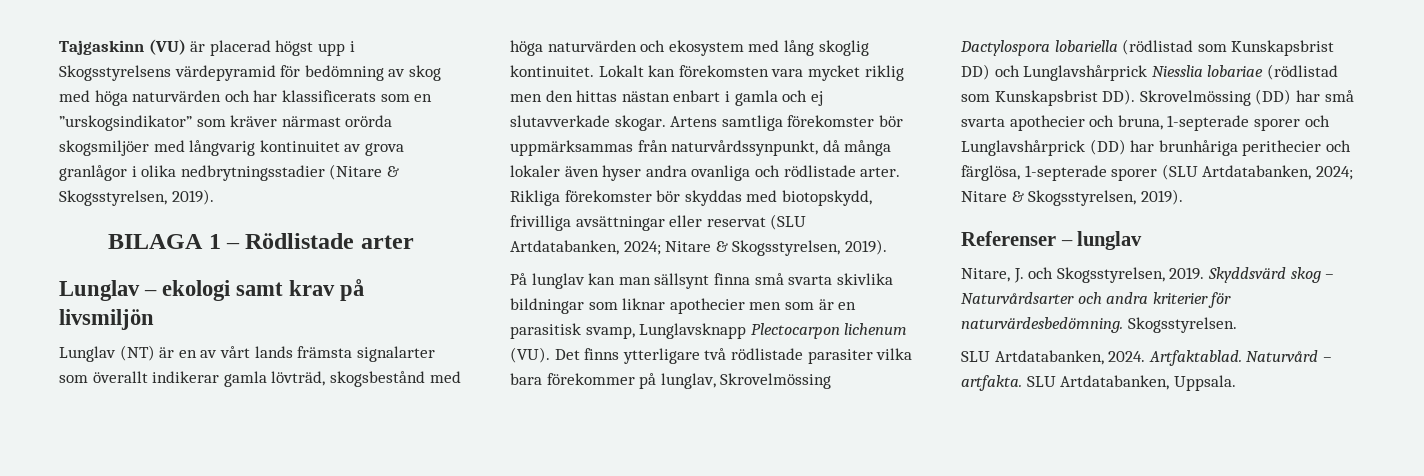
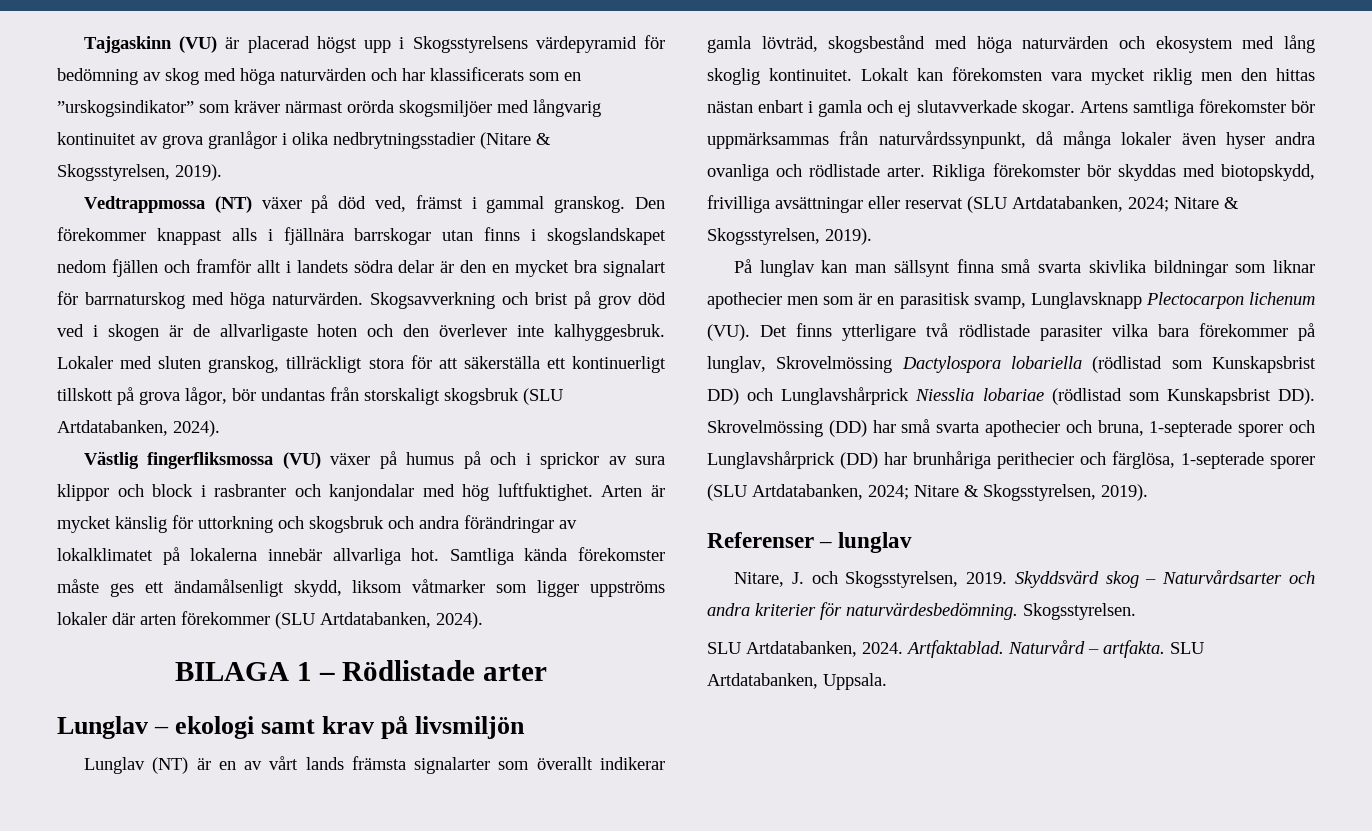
+ Vedtrappmossa (NT) växer på död ved, främst i gammal granskog. Den förekommer knappast alls i fjällnära barrskogar utan finns i skogslandskapet nedom fjällen och framför allt i landets södra delar är den en mycket bra signalart för barrnaturskog med höga naturvärden. Skogsavverkning och brist på grov död ved i skogen är de allvarligaste hoten och den överlever inte kalhyggesbruk. Lokaler med sluten granskog, tillräckligt stora för att säkerställa ett kontinuerligt tillskott på grova lågor, bör undantas från storskaligt skogsbruk (SLU Artdatabanken, 2024).
+ Västlig fingerfliksmossa (VU) växer på humus på och i sprickor av sura klippor och block i rasbranter och kanjondalar med hög luftfuktighet. Arten är mycket känslig för uttorkning och skogsbruk och andra förändringar av lokalklimatet på lokalerna innebär allvarliga hot. Samtliga kända förekomster måste ges ett ändamålsenligt skydd, liksom våtmarker som ligger uppströms lokaler där arten förekommer (SLU Artdatabanken, 2024).

